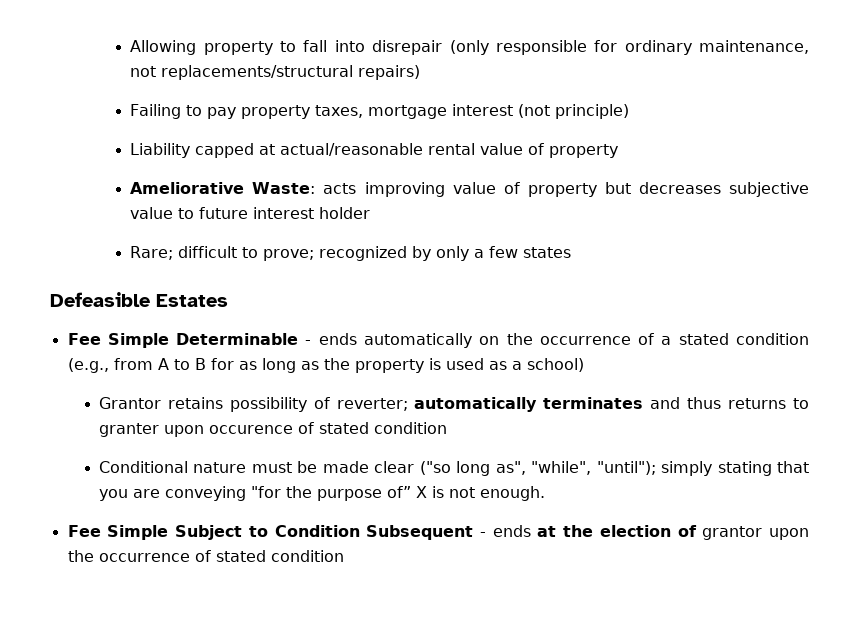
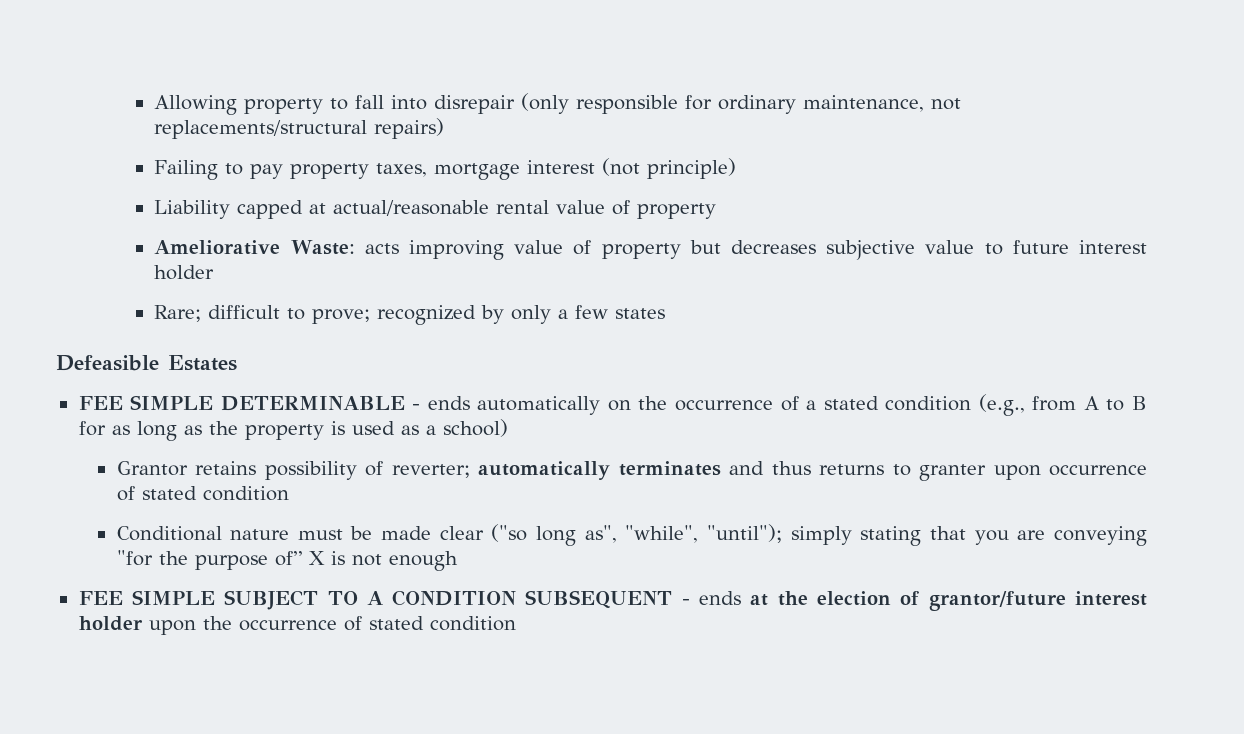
- Fee Simple Determinable - ends automatically on the occurrence of a stated condition (e.g., from A to B for as long as the property is used as a school)
+ FEE SIMPLE DETERMINABLE - ends automatically on the occurrence of a stated condition (e.g., from A to B for as long as the property is used as a school)
- Grantor retains possibility of reverter; automatically terminates and thus returns to granter upon occurence of stated condition
+ Grantor retains possibility of reverter; automatically terminates and thus returns to granter upon occurrence of stated condition
- Conditional nature must be made clear ("so long as", "while", "until"); simply stating that you are conveying "for the purpose of” X is not enough.
- Fee Simple Subject to Condition Subsequent - ends at the election of grantor upon the occurrence of stated condition
+ Conditional nature must be made clear ("so long as", "while", "until"); simply stating that you are conveying "for the purpose of” X is not enough
+ FEE SIMPLE SUBJECT TO A CONDITION SUBSEQUENT - ends at the election of grantor/future interest holder upon the occurrence of stated condition

